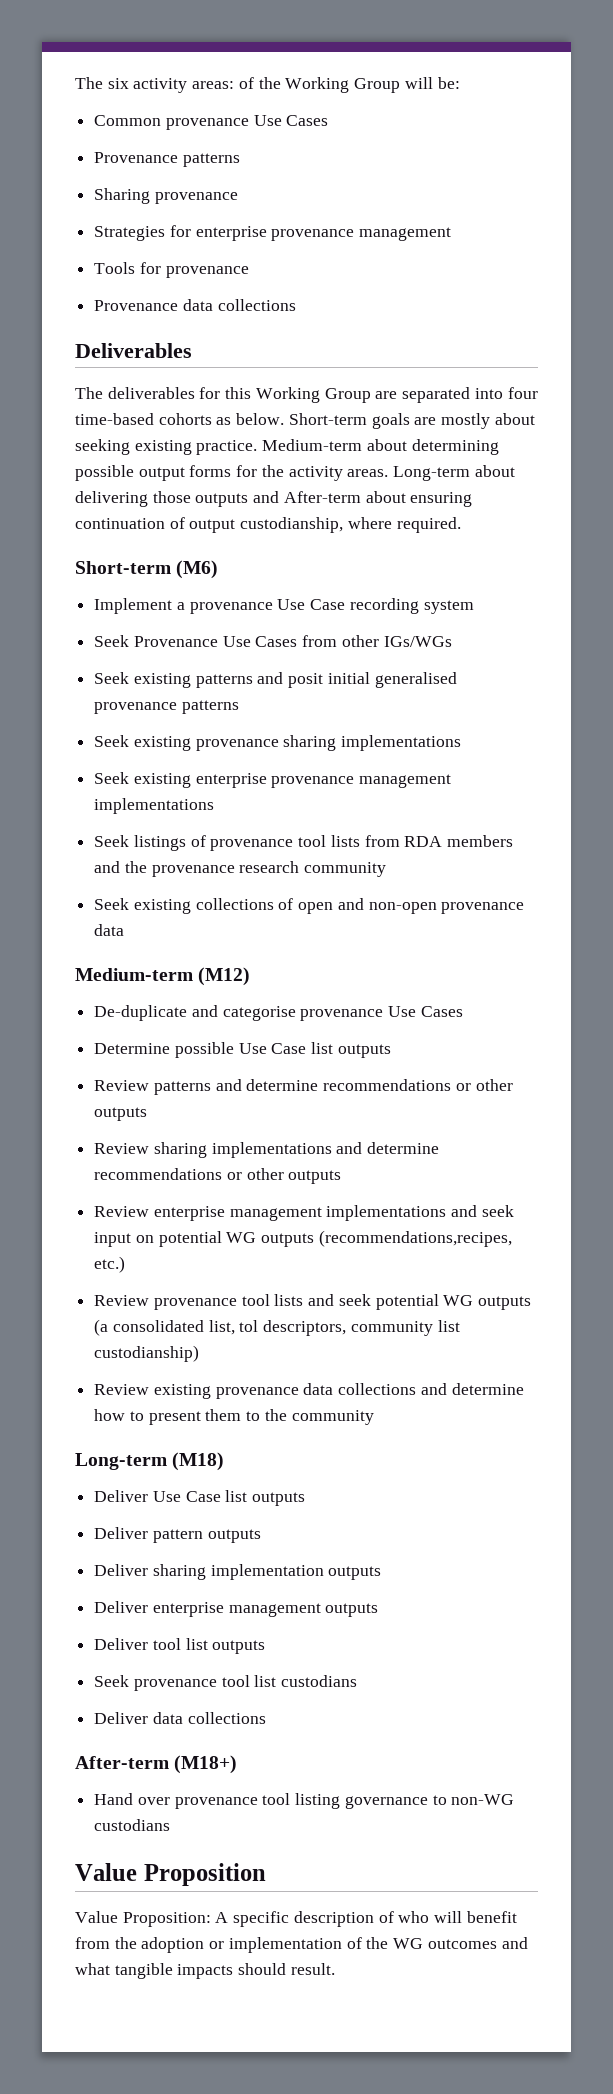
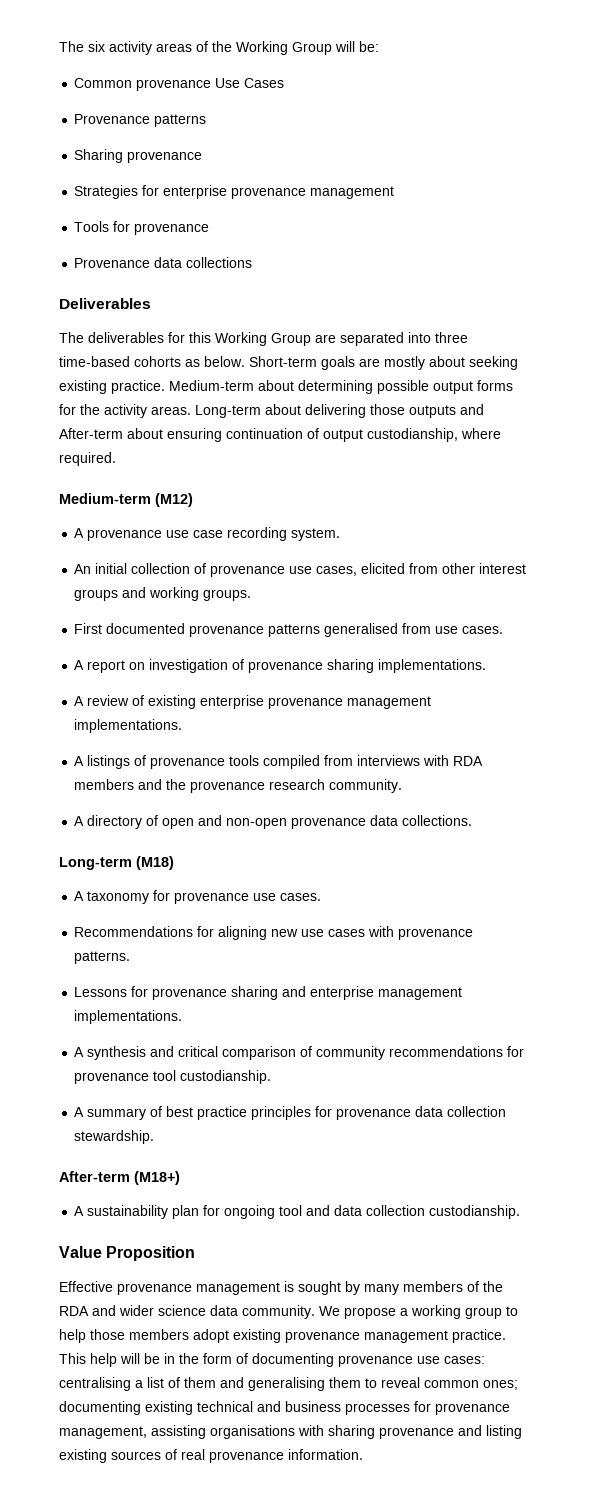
- The six activity areas: of the Working Group will be:
+ The six activity areas of the Working Group will be:
- The deliverables for this Working Group are separated into four time-based cohorts as below.
+ The deliverables for this Working Group are separated into three time-based cohorts as below.
- Short-term (M6)
- Implement a provenance Use Case recording system
- Seek Provenance Use Cases from other IGs/WGs
- Seek existing patterns and posit initial generalised provenance patterns
- Seek existing provenance sharing implementations
- Seek existing enterprise provenance management implementations
- Seek listings of provenance tool lists from RDA members and the provenance research community
- Seek existing collections of open and non-open provenance data
  Medium-term (M12)
- De-duplicate and categorise provenance Use Cases
- Determine possible Use Case list outputs
- Review patterns and determine recommendations or other outputs
- Review sharing implementations and determine recommendations or other outputs
- Review enterprise management implementations and seek input on potential WG outputs (recommendations,recipes, etc.)
- Review provenance tool lists and seek potential WG outputs (a consolidated list, tol descriptors, community list custodianship)
- Review existing provenance data collections and determine how to present them to the community
+ A provenance use case recording system.
+ An initial collection of provenance use cases, elicited from other interest groups and working groups.
+ First documented provenance patterns generalised from use cases.
+ A report on investigation of provenance sharing implementations.
+ A review of existing enterprise provenance management implementations.
+ A listings of provenance tools compiled from interviews with RDA members and the provenance research community.
+ A directory of open and non-open provenance data collections.
  Long-term (M18)
- Deliver Use Case list outputs
- Deliver pattern outputs
- Deliver sharing implementation outputs
- Deliver enterprise management outputs
- Deliver tool list outputs
- Seek provenance tool list custodians
- Deliver data collections
+ A taxonomy for provenance use cases.
+ Recommendations for aligning new use cases with provenance patterns.
+ Lessons for provenance sharing and enterprise management implementations.
+ A synthesis and critical comparison of community recommendations for provenance tool custodianship.
+ A summary of best practice principles for provenance data collection stewardship.
  After-term (M18+)
- Hand over provenance tool listing governance to non-WG custodians
+ A sustainability plan for ongoing tool and data collection custodianship.
  Value Proposition
- Value Proposition: A specific description of who will benefit from the adoption or implementation of the WG outcomes and what tangible impacts should result.
+ Effective provenance management is sought by many members of the RDA and wider science data community. We propose a working group to help those members adopt existing provenance management practice. This help will be in the form of documenting provenance use cases: centralising a list of them and generalising them to reveal common ones; documenting existing technical and business processes for provenance management, assisting organisations with sharing provenance and listing existing sources of real provenance information.

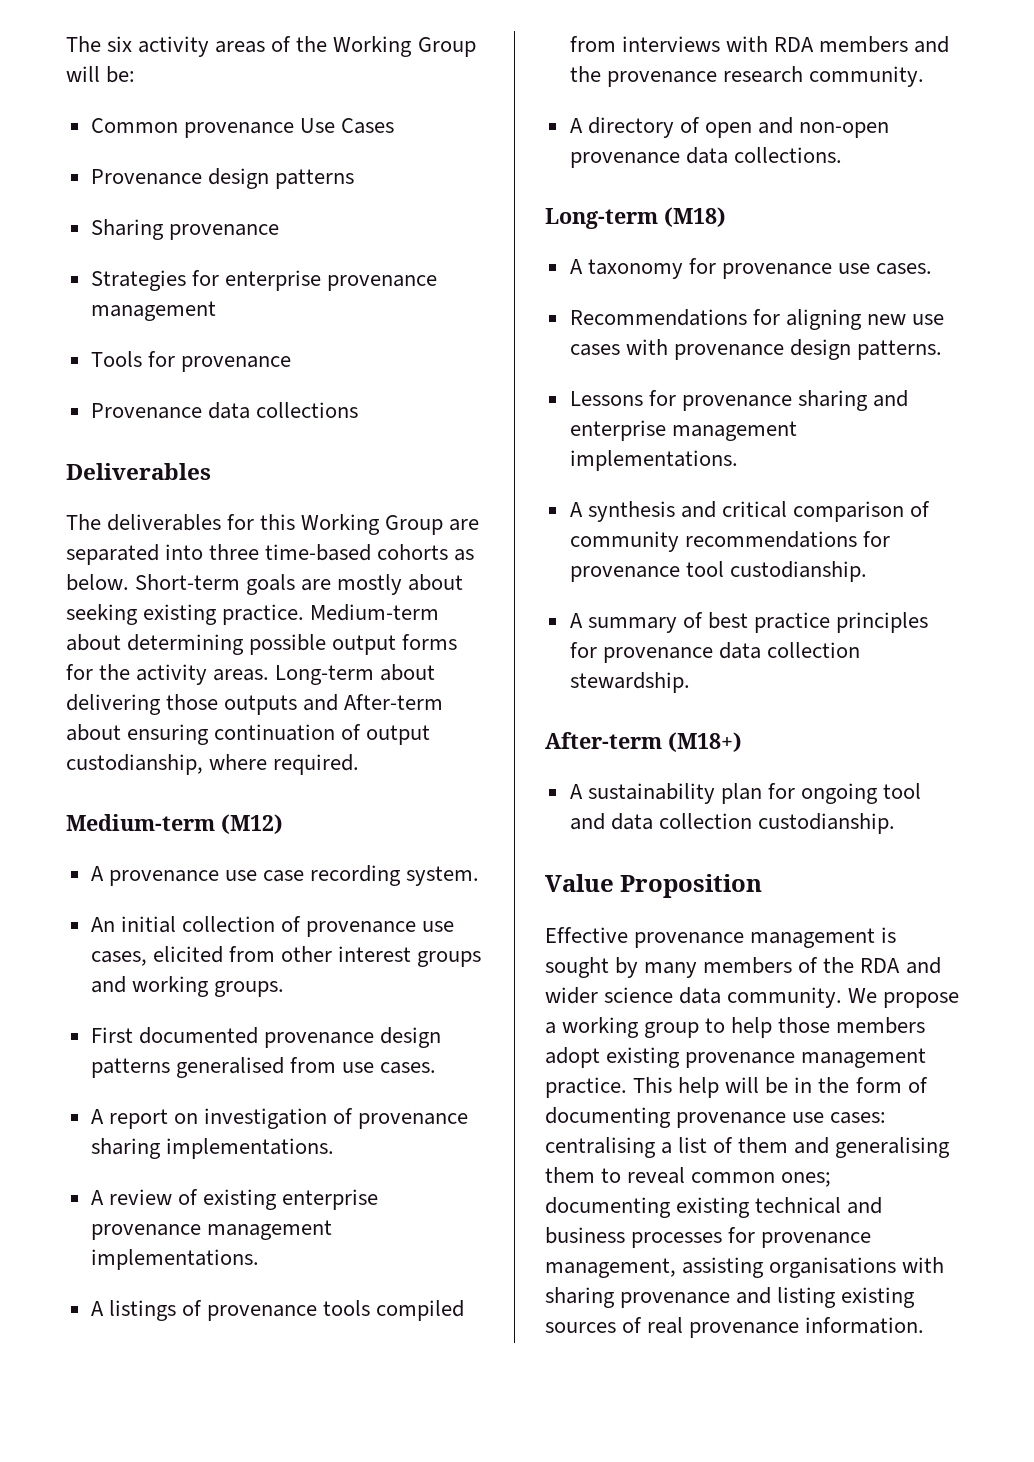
- Provenance patterns
+ Provenance design patterns
- First documented provenance patterns generalised from use cases.
+ First documented provenance design patterns generalised from use cases.
- Recommendations for aligning new use cases with provenance patterns.
+ Recommendations for aligning new use cases with provenance design patterns.

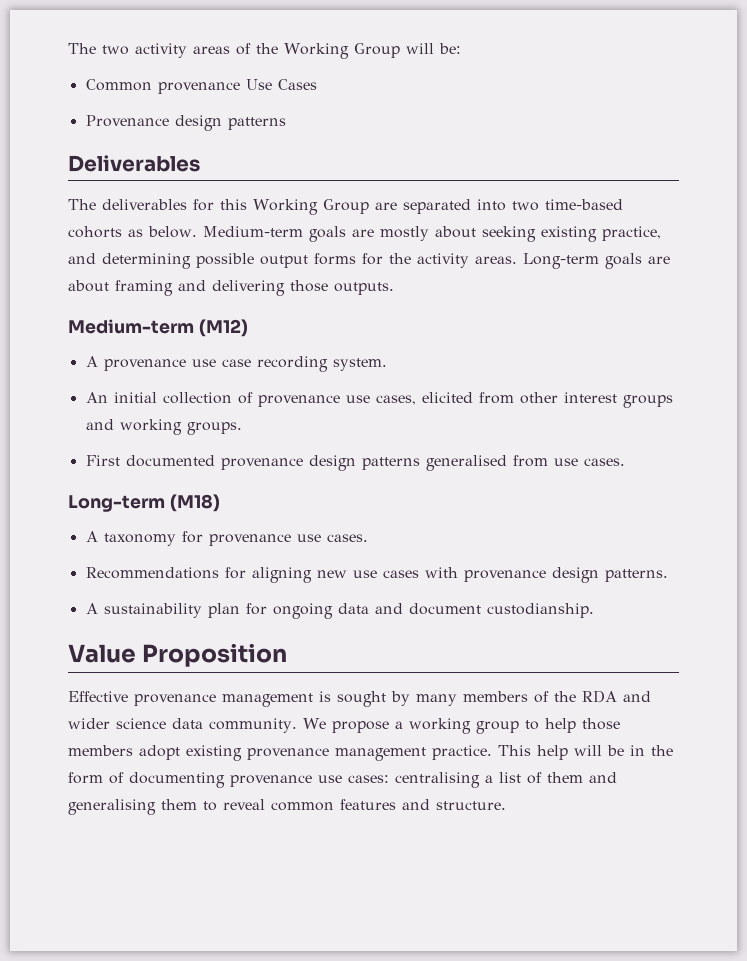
- The six activity areas of the Working Group will be:
+ The two activity areas of the Working Group will be:
- Sharing provenance
- Strategies for enterprise provenance management
- Tools for provenance
- Provenance data collections
- The deliverables for this Working Group are separated into three time-based cohorts as below.
+ The deliverables for this Working Group are separated into two time-based cohorts as below.
- Short-term goals are mostly about seeking existing practice. Medium-term about determining possible output forms for the activity areas.
+ Medium-term goals are mostly about seeking existing practice, and determining possible output forms for the activity areas.
- Long-term about delivering those outputs and After-term about ensuring continuation of output custodianship, where required.
+ Long-term goals are about framing and delivering those outputs.
- A report on investigation of provenance sharing implementations.
- A review of existing enterprise provenance management implementations.
- A listings of provenance tools compiled from interviews with RDA members and the provenance research community.
- A directory of open and non-open provenance data collections.
- Lessons for provenance sharing and enterprise management implementations.
- A synthesis and critical comparison of community recommendations for provenance tool custodianship.
- A summary of best practice principles for provenance data collection stewardship.
- After-term (M18+)
- A sustainability plan for ongoing tool and data collection custodianship.
+ A sustainability plan for ongoing data and document custodianship.
- This help will be in the form of documenting provenance use cases: centralising a list of them and generalising them to reveal common ones; documenting existing technical and business processes for provenance management, assisting organisations with sharing provenance and listing existing sources of real provenance information.
+ This help will be in the form of documenting provenance use cases: centralising a list of them and generalising them to reveal common features and structure.

